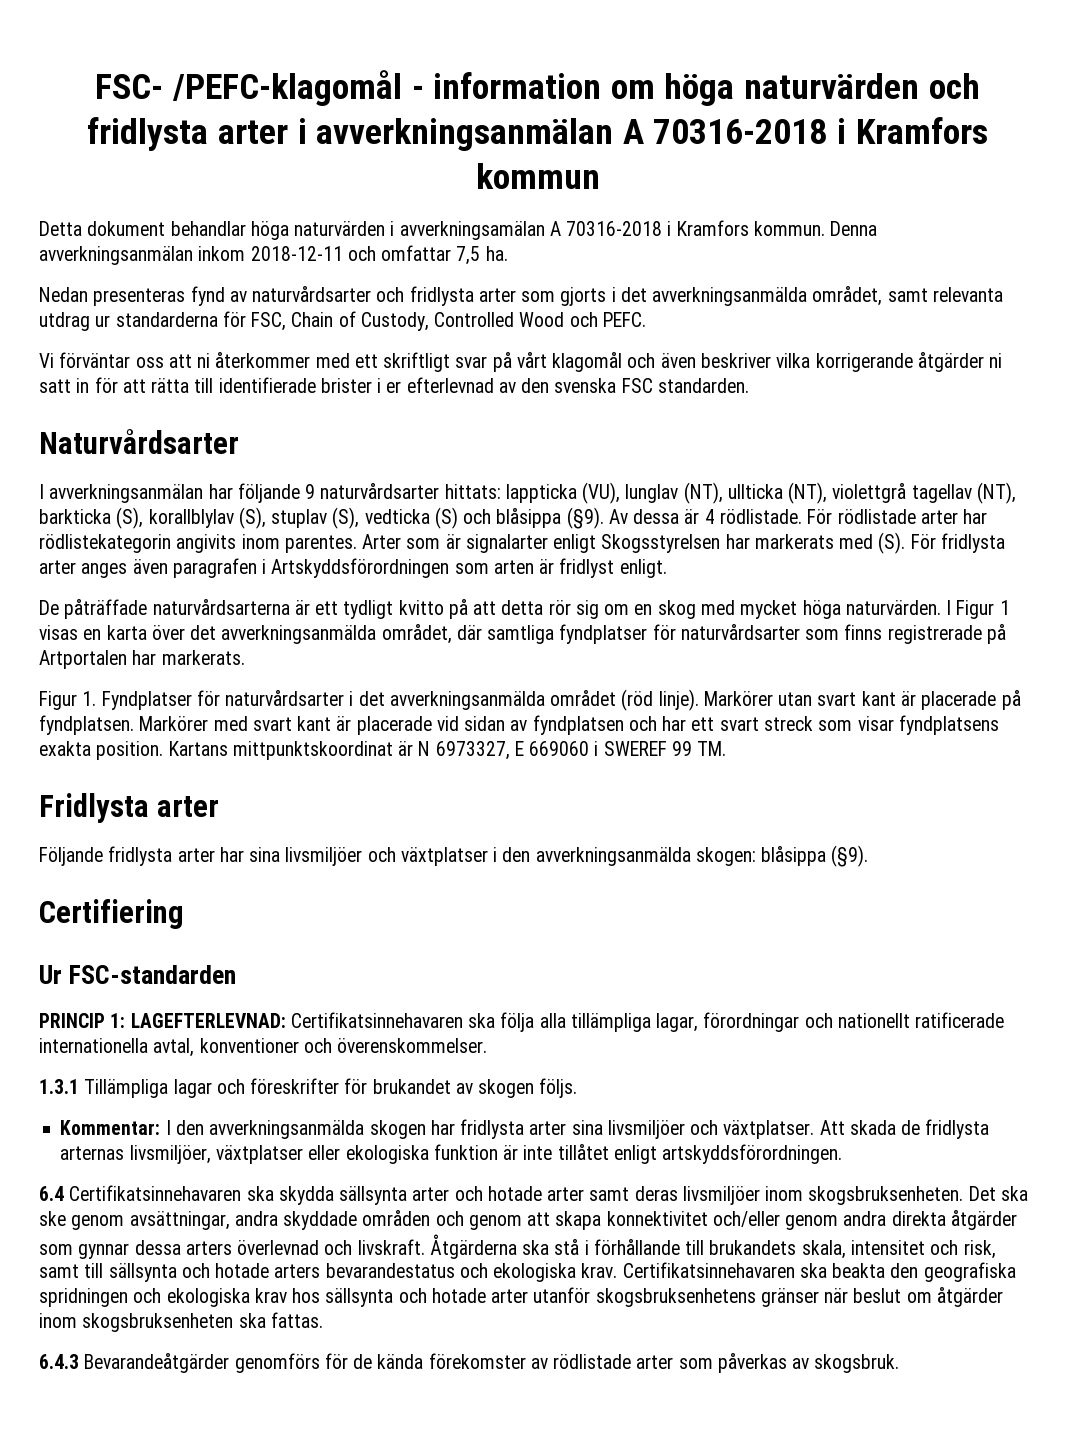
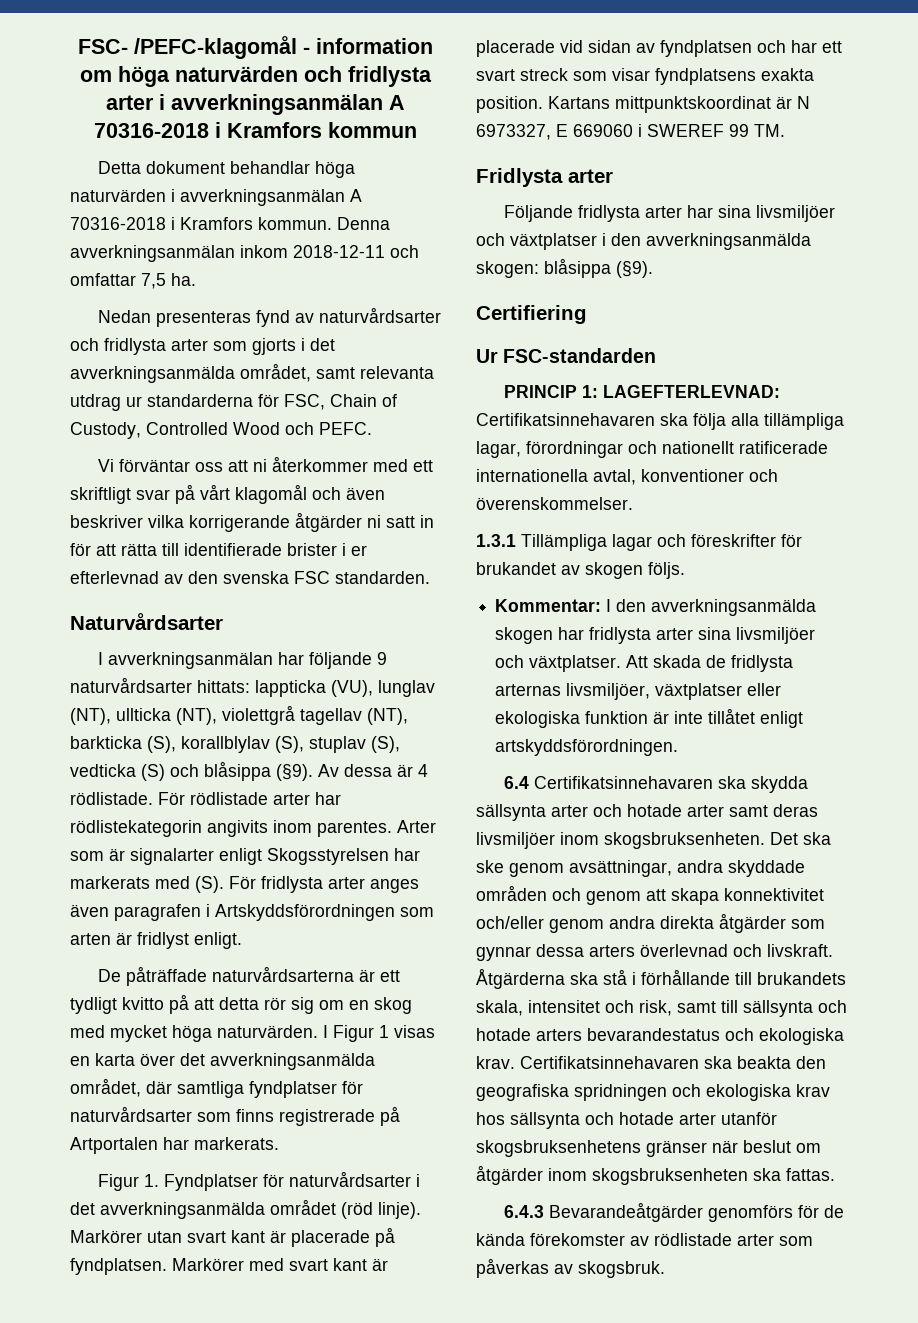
- Detta dokument behandlar höga naturvärden i avverkningsamälan A 70316-2018 i Kramfors kommun.
+ Detta dokument behandlar höga naturvärden i avverkningsanmälan A 70316-2018 i Kramfors kommun.

